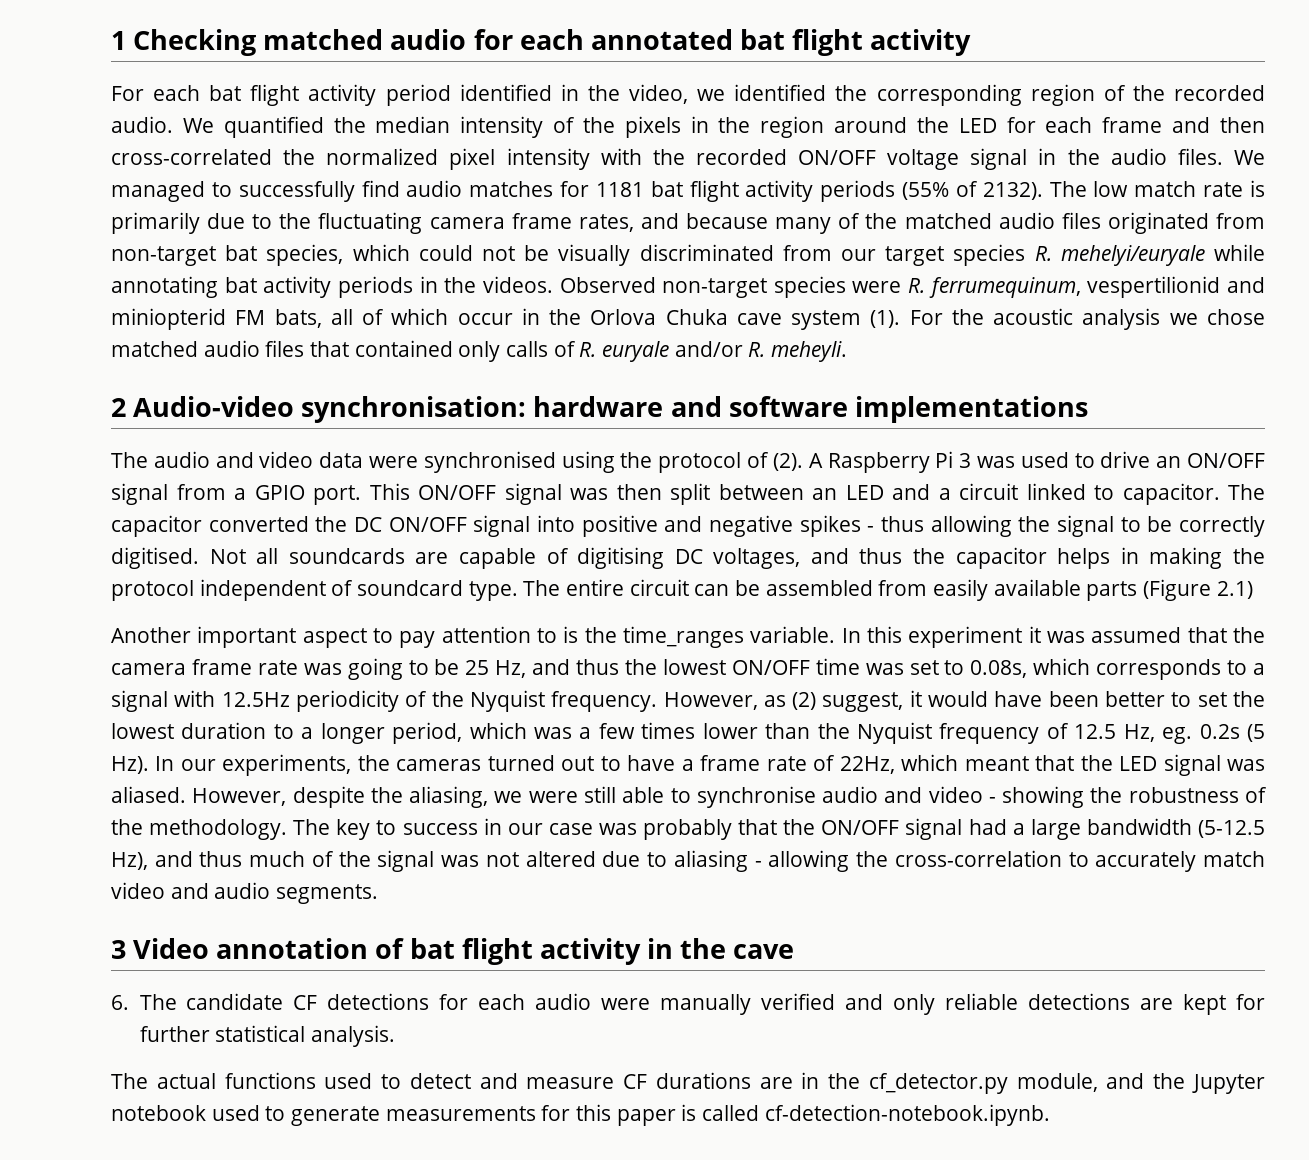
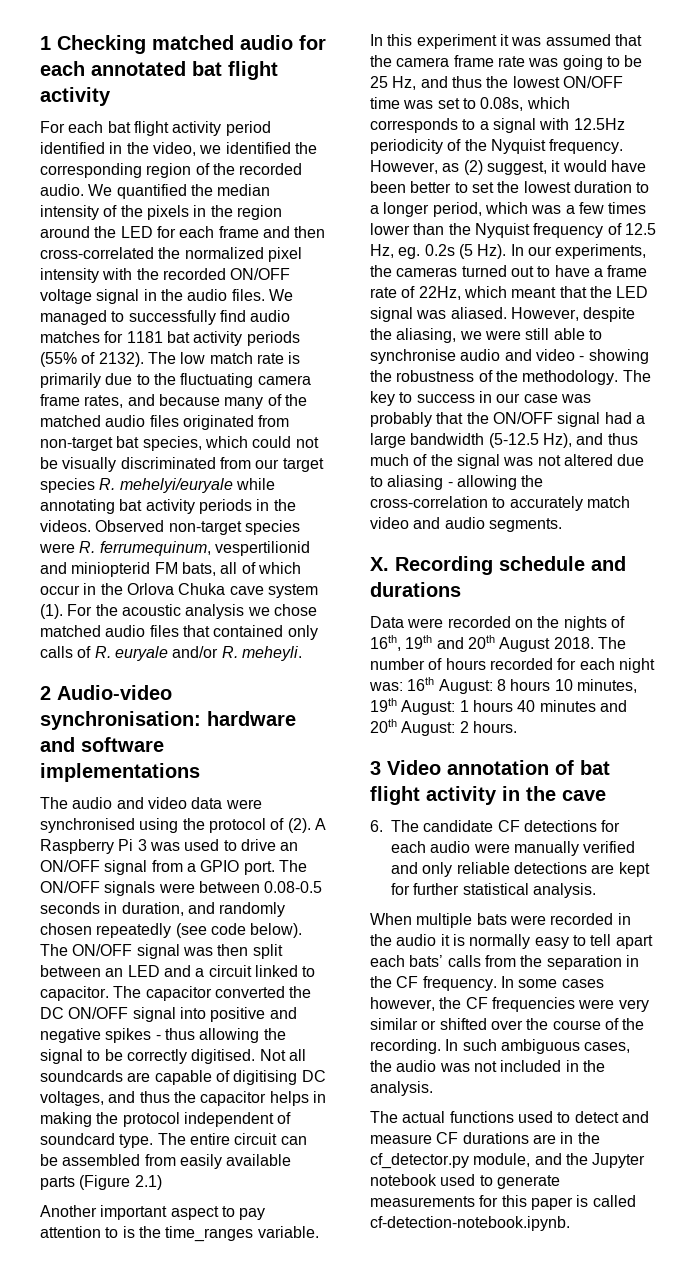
- We managed to successfully find audio matches for 1181 bat flight activity periods (55% of 2132).
+ We managed to successfully find audio matches for 1181 bat activity periods (55% of 2132).
- This ON/OFF signal was then split between an LED and a circuit linked to capacitor.
+ The ON/OFF signals were between 0.08-0.5 seconds in duration, and randomly chosen repeatedly (see code below). The ON/OFF signal was then split between an LED and a circuit linked to capacitor.
+ X. Recording schedule and durations
+ Data were recorded on the nights of 16th, 19th and 20th August 2018. The number of hours recorded for each night was: 16th August: 8 hours 10 minutes, 19th August: 1 hours 40 minutes and 20th August: 2 hours.
+ When multiple bats were recorded in the audio it is normally easy to tell apart each bats’ calls from the separation in the CF frequency. In some cases however, the CF frequencies were very similar or shifted over the course of the recording. In such ambiguous cases, the audio was not included in the analysis.

